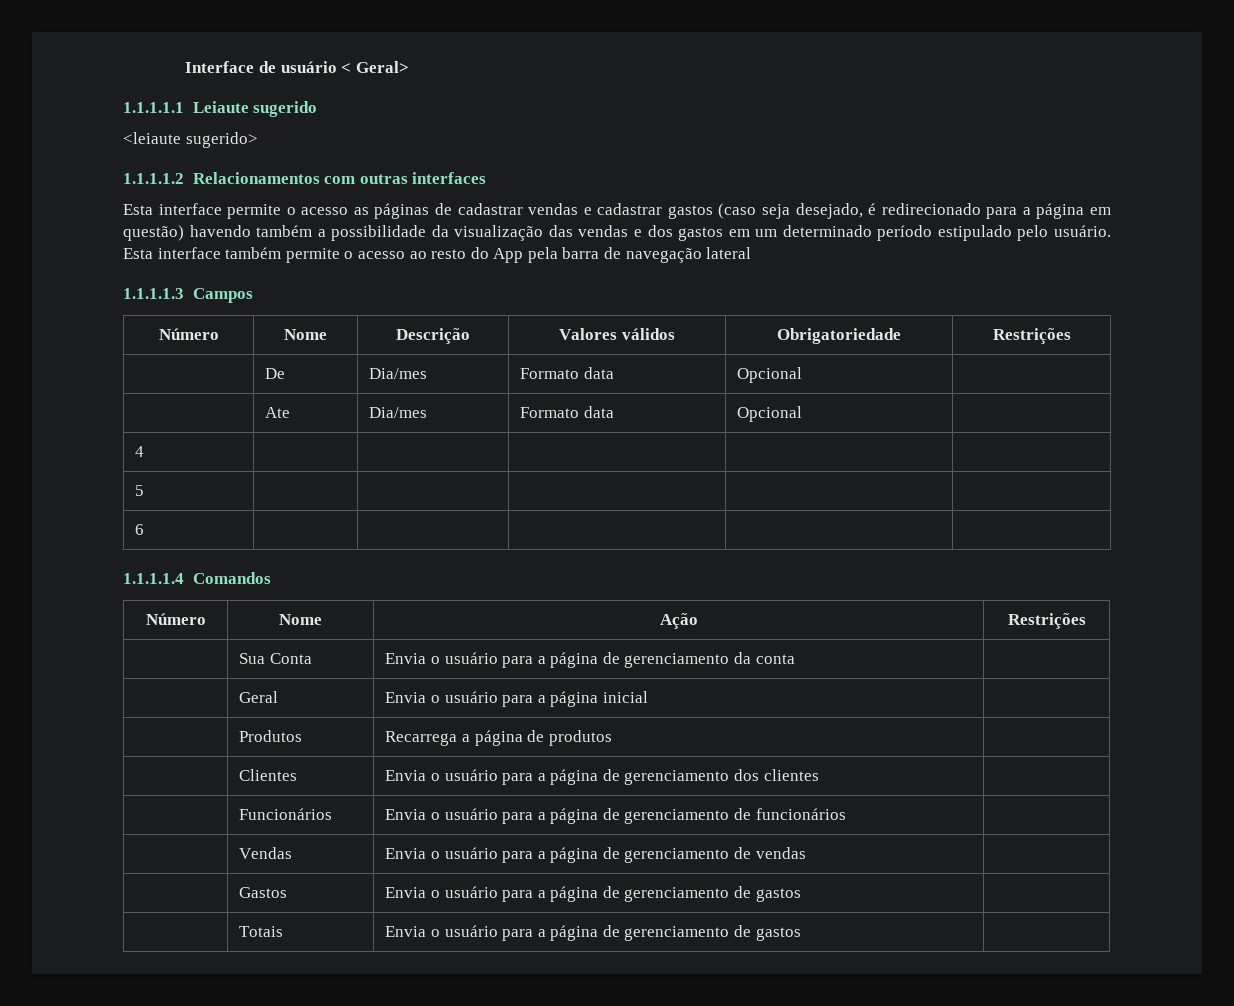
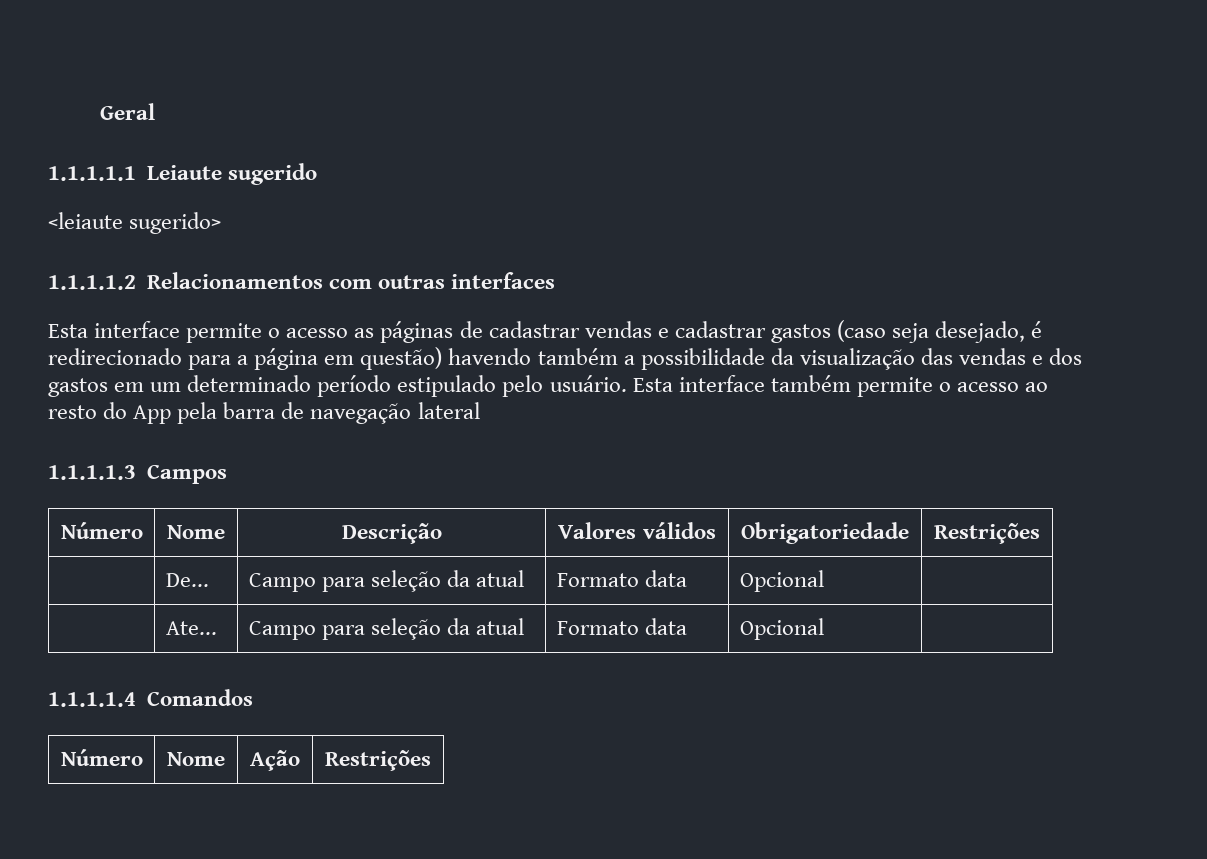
- Interface de usuário < Geral>
+ Geral
- | De | Dia/mes | Formato data | Opcional |
- | Ate | Dia/mes | Formato data | Opcional |
- 4 | | | | |
- 5 | | | | |
- 6 | | | | |
+ | De... | Campo para seleção da atual | Formato data | Opcional |
+ | Ate... | Campo para seleção da atual | Formato data | Opcional |
- | Sua Conta | Envia o usuário para a página de gerenciamento da conta |
- | Geral | Envia o usuário para a página inicial |
- | Produtos | Recarrega a página de produtos |
- | Clientes | Envia o usuário para a página de gerenciamento dos clientes |
- | Funcionários | Envia o usuário para a página de gerenciamento de funcionários |
- | Vendas | Envia o usuário para a página de gerenciamento de vendas |
- | Gastos | Envia o usuário para a página de gerenciamento de gastos |
- | Totais | Envia o usuário para a página de gerenciamento de gastos |

